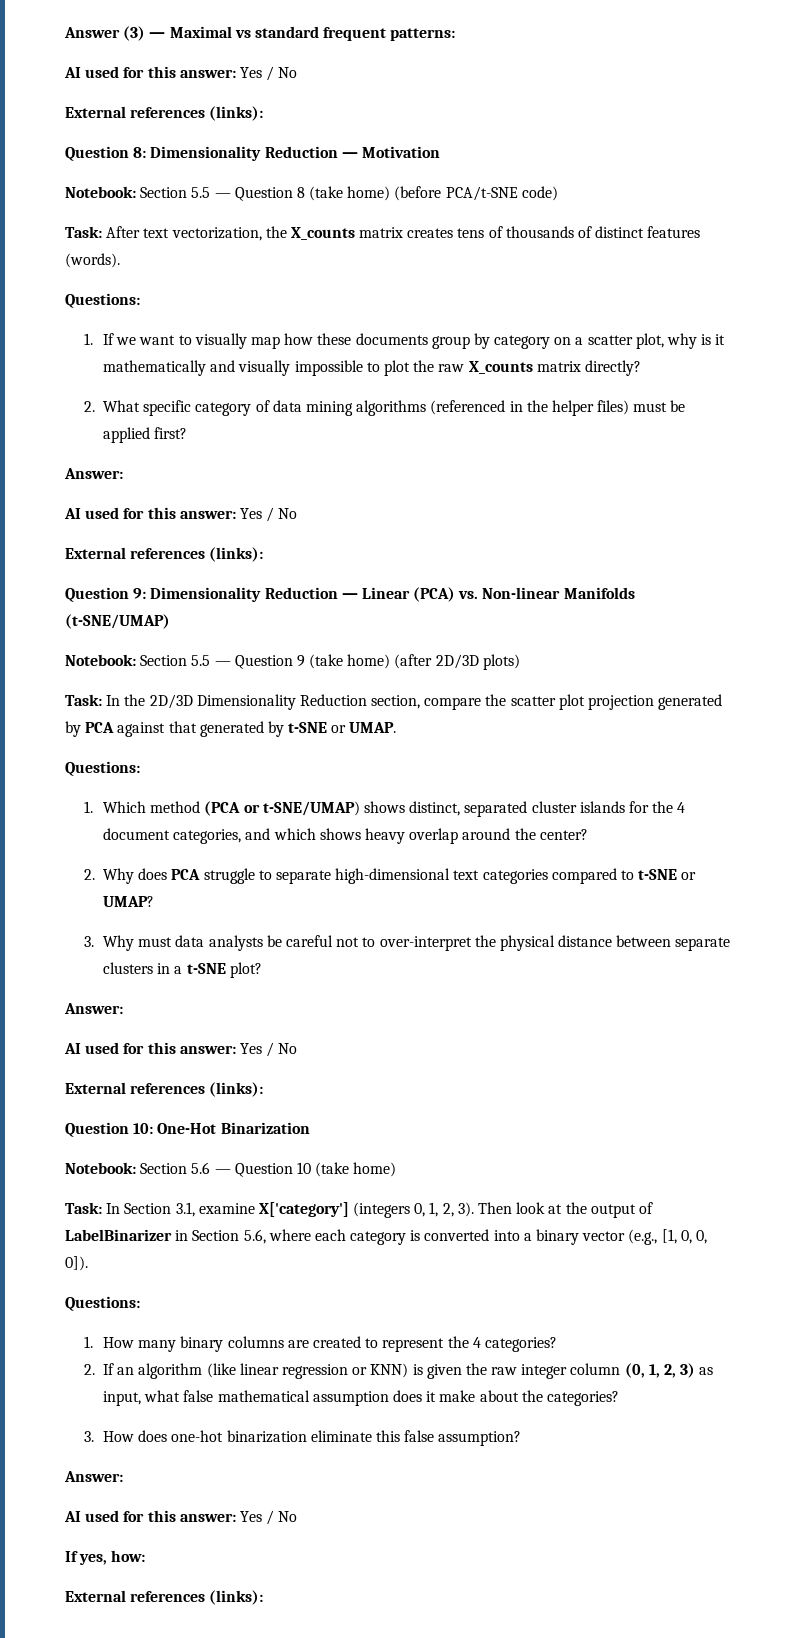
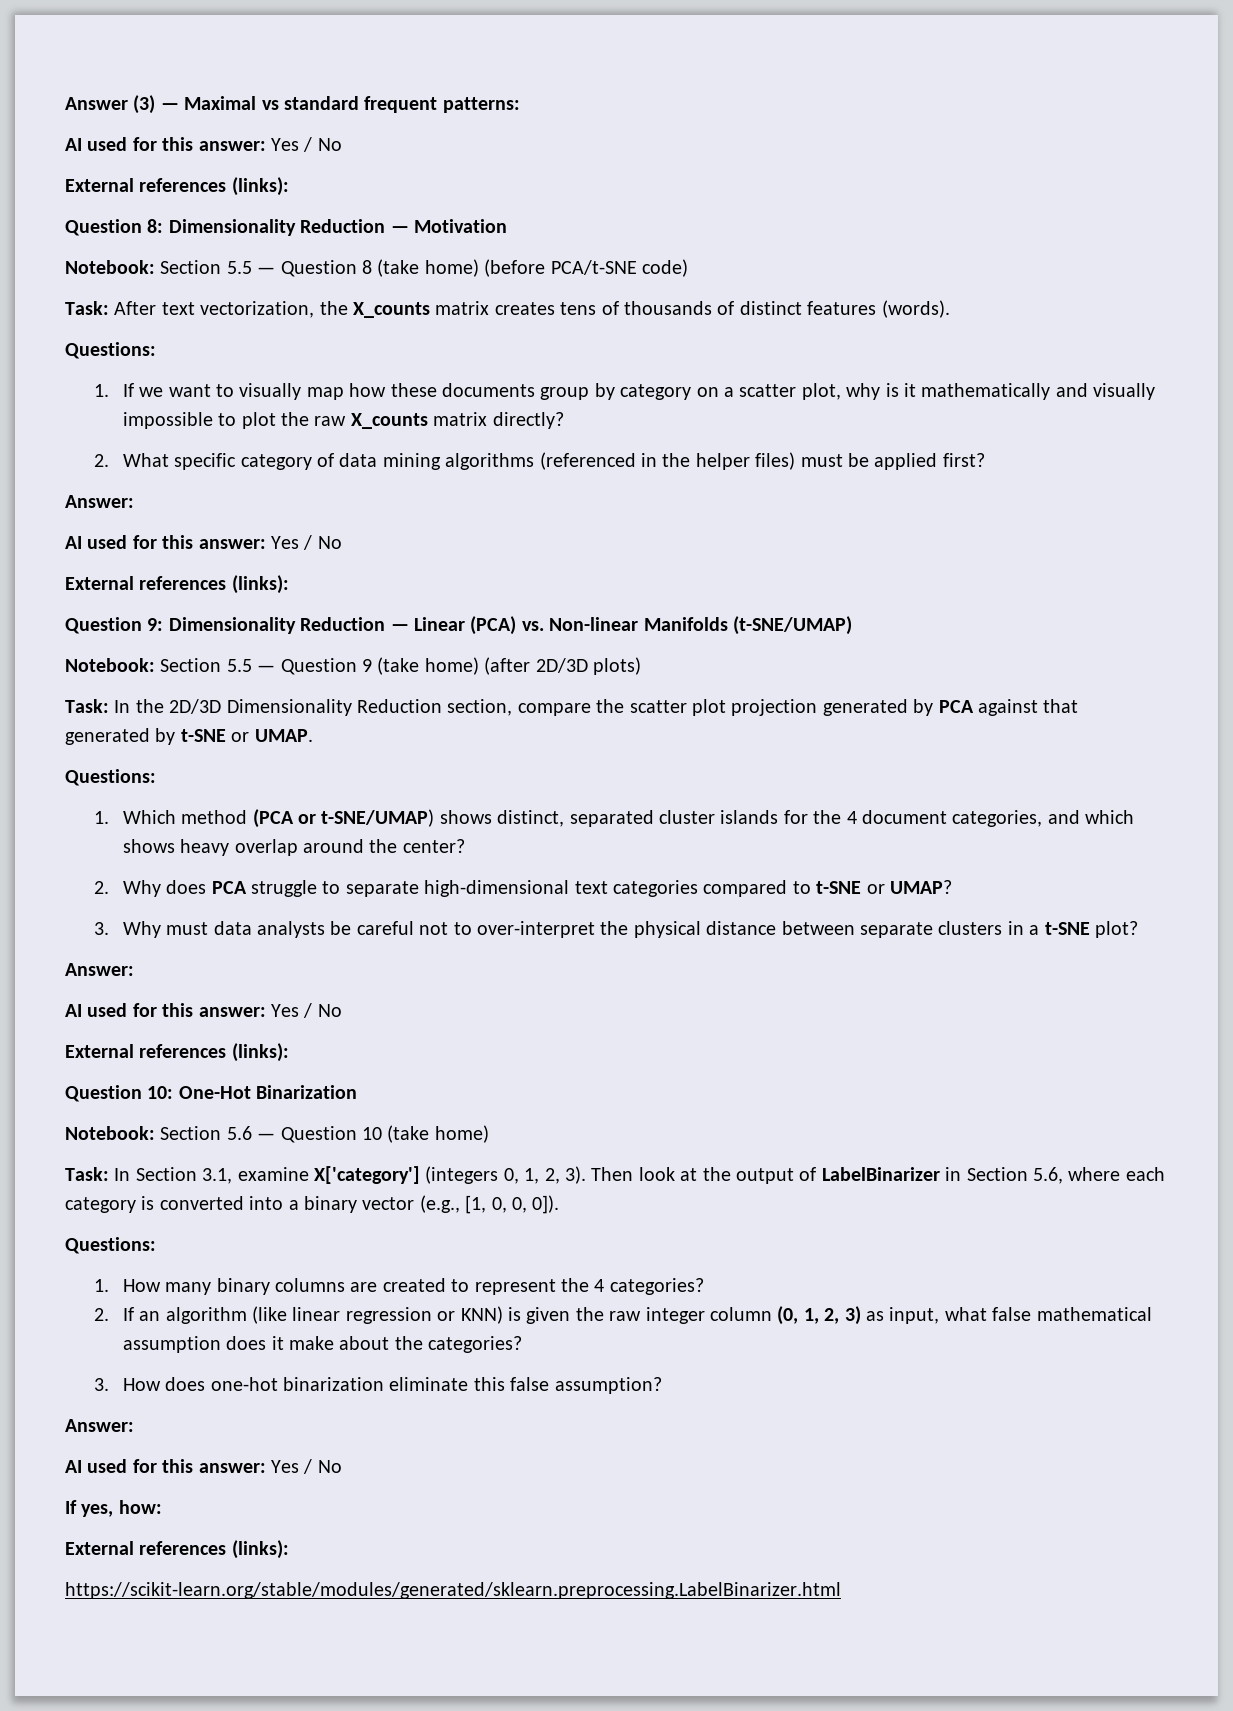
+ https://scikit-learn.org/stable/modules/generated/sklearn.preprocessing.LabelBinarizer.html

